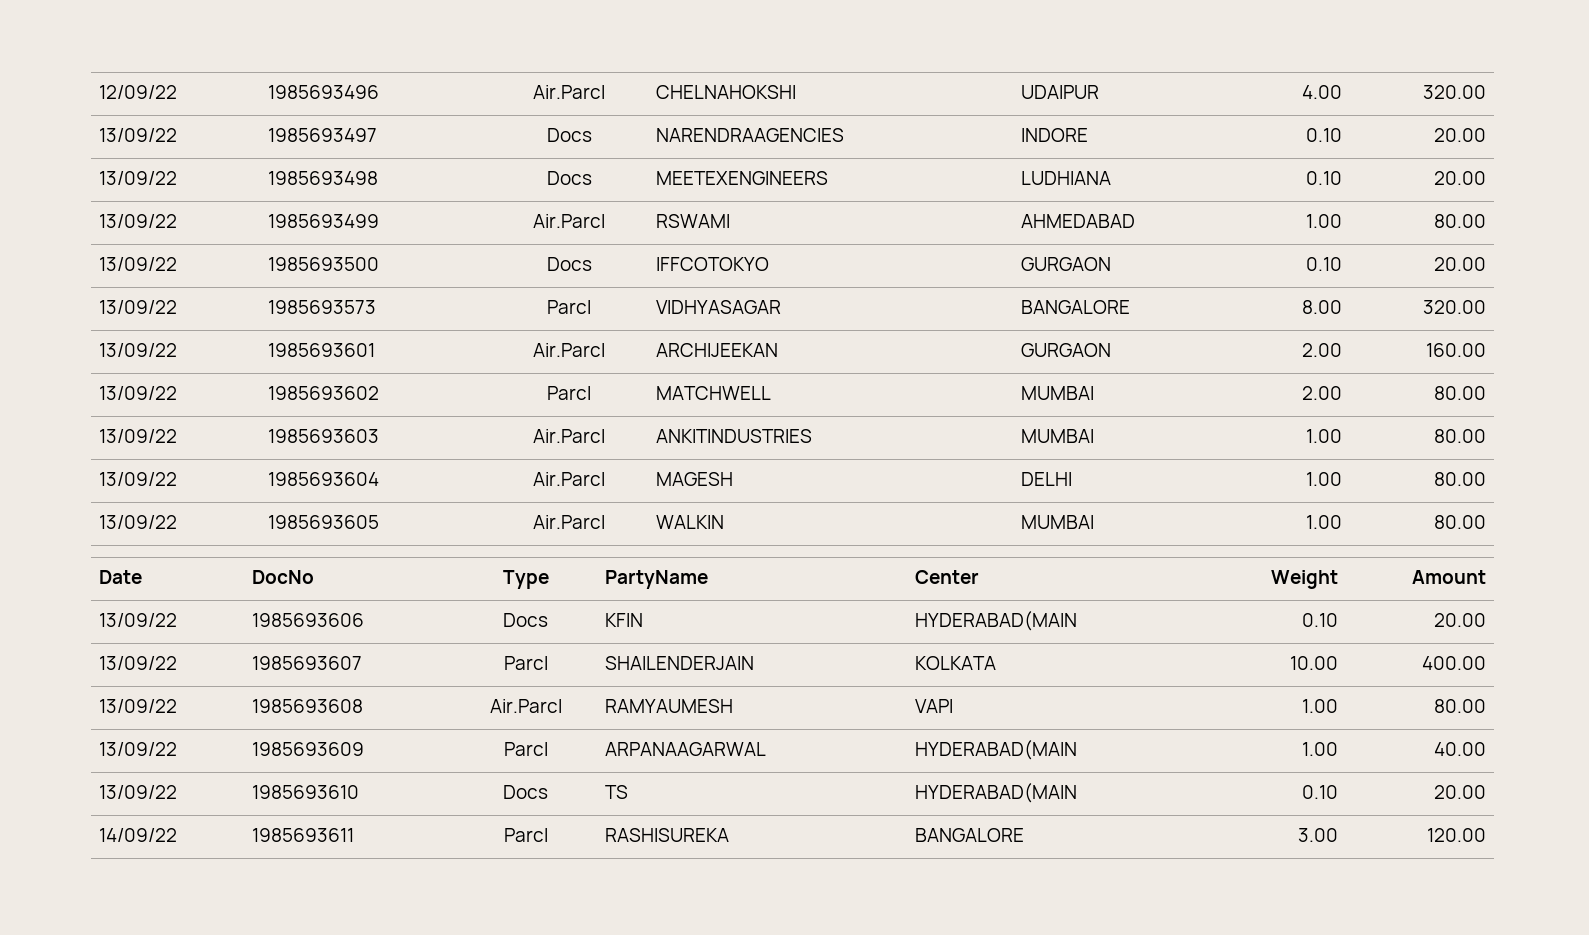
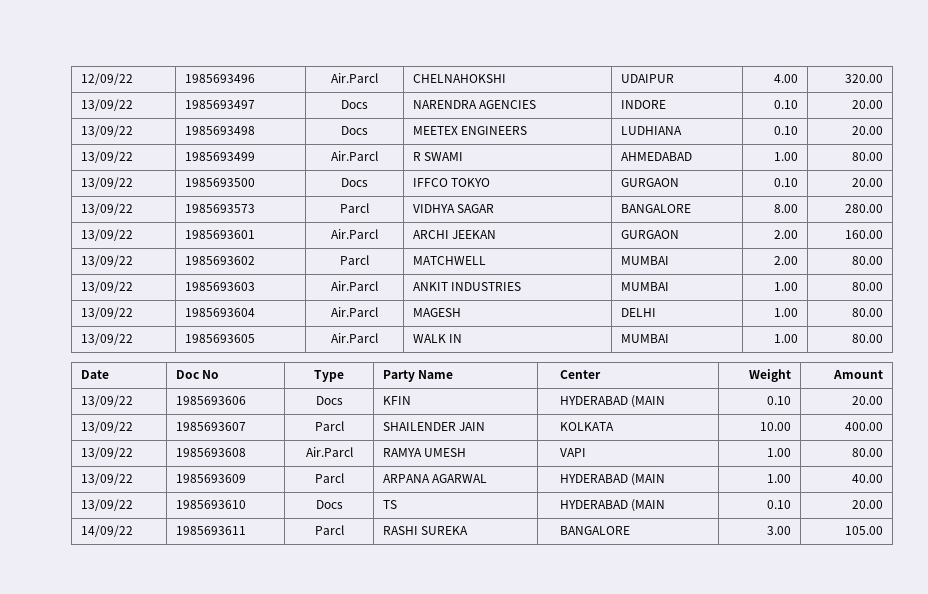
- 13/09/22 | 1985693497 | Docs | NARENDRAAGENCIES | INDORE | 0.10 | 20.00
+ 13/09/22 | 1985693497 | Docs | NARENDRA AGENCIES | INDORE | 0.10 | 20.00
- 13/09/22 | 1985693498 | Docs | MEETEXENGINEERS | LUDHIANA | 0.10 | 20.00
+ 13/09/22 | 1985693498 | Docs | MEETEX ENGINEERS | LUDHIANA | 0.10 | 20.00
- 13/09/22 | 1985693499 | Air.Parcl | RSWAMI | AHMEDABAD | 1.00 | 80.00
+ 13/09/22 | 1985693499 | Air.Parcl | R SWAMI | AHMEDABAD | 1.00 | 80.00
- 13/09/22 | 1985693500 | Docs | IFFCOTOKYO | GURGAON | 0.10 | 20.00
+ 13/09/22 | 1985693500 | Docs | IFFCO TOKYO | GURGAON | 0.10 | 20.00
- 13/09/22 | 1985693573 | Parcl | VIDHYASAGAR | BANGALORE | 8.00 | 320.00
+ 13/09/22 | 1985693573 | Parcl | VIDHYA SAGAR | BANGALORE | 8.00 | 280.00
- 13/09/22 | 1985693601 | Air.Parcl | ARCHIJEEKAN | GURGAON | 2.00 | 160.00
+ 13/09/22 | 1985693601 | Air.Parcl | ARCHI JEEKAN | GURGAON | 2.00 | 160.00
- 13/09/22 | 1985693603 | Air.Parcl | ANKITINDUSTRIES | MUMBAI | 1.00 | 80.00
+ 13/09/22 | 1985693603 | Air.Parcl | ANKIT INDUSTRIES | MUMBAI | 1.00 | 80.00
- 13/09/22 | 1985693605 | Air.Parcl | WALKIN | MUMBAI | 1.00 | 80.00
+ 13/09/22 | 1985693605 | Air.Parcl | WALK IN | MUMBAI | 1.00 | 80.00
- Date | DocNo | Type | PartyName | Center | Weight | Amount
+ Date | Doc No | Type | Party Name | Center | Weight | Amount
- 13/09/22 | 1985693606 | Docs | KFIN | HYDERABAD(MAIN | 0.10 | 20.00
+ 13/09/22 | 1985693606 | Docs | KFIN | HYDERABAD (MAIN | 0.10 | 20.00
- 13/09/22 | 1985693607 | Parcl | SHAILENDERJAIN | KOLKATA | 10.00 | 400.00
+ 13/09/22 | 1985693607 | Parcl | SHAILENDER JAIN | KOLKATA | 10.00 | 400.00
- 13/09/22 | 1985693608 | Air.Parcl | RAMYAUMESH | VAPI | 1.00 | 80.00
+ 13/09/22 | 1985693608 | Air.Parcl | RAMYA UMESH | VAPI | 1.00 | 80.00
- 13/09/22 | 1985693609 | Parcl | ARPANAAGARWAL | HYDERABAD(MAIN | 1.00 | 40.00
+ 13/09/22 | 1985693609 | Parcl | ARPANA AGARWAL | HYDERABAD (MAIN | 1.00 | 40.00
- 13/09/22 | 1985693610 | Docs | TS | HYDERABAD(MAIN | 0.10 | 20.00
+ 13/09/22 | 1985693610 | Docs | TS | HYDERABAD (MAIN | 0.10 | 20.00
- 14/09/22 | 1985693611 | Parcl | RASHISUREKA | BANGALORE | 3.00 | 120.00
+ 14/09/22 | 1985693611 | Parcl | RASHI SUREKA | BANGALORE | 3.00 | 105.00

